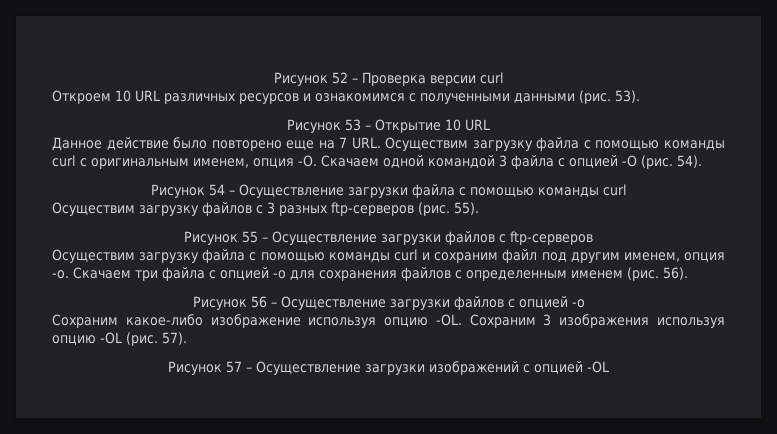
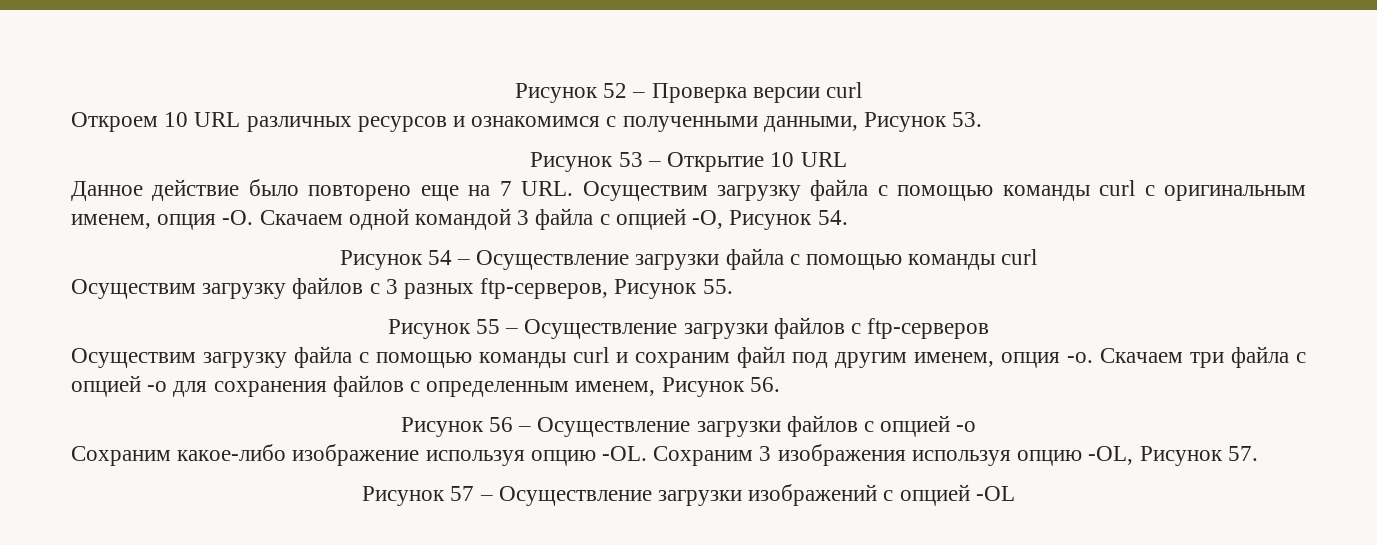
- Откроем 10 URL различных ресурсов и ознакомимся с полученными данными (рис. 53).
+ Откроем 10 URL различных ресурсов и ознакомимся с полученными данными, Рисунок 53.
- Скачаем одной командой 3 файла с опцией -О (рис. 54).
+ Скачаем одной командой 3 файла с опцией -О, Рисунок 54.
- Осуществим загрузку файлов с 3 разных ftp-серверов (рис. 55).
+ Осуществим загрузку файлов с 3 разных ftp-серверов, Рисунок 55.
- Скачаем три файла с опцией -o для сохранения файлов с определенным именем (рис. 56).
+ Скачаем три файла с опцией -o для сохранения файлов с определенным именем, Рисунок 56.
- Сохраним 3 изображения используя опцию -OL (рис. 57).
+ Сохраним 3 изображения используя опцию -OL, Рисунок 57.

